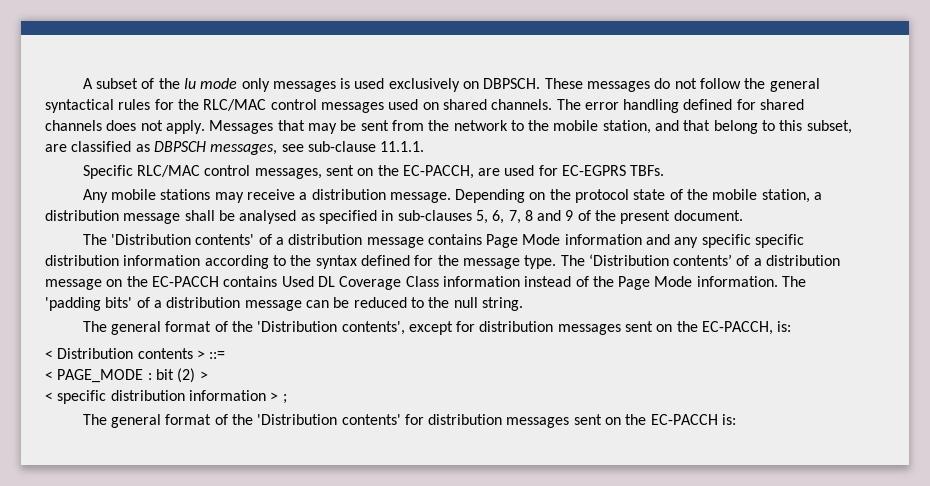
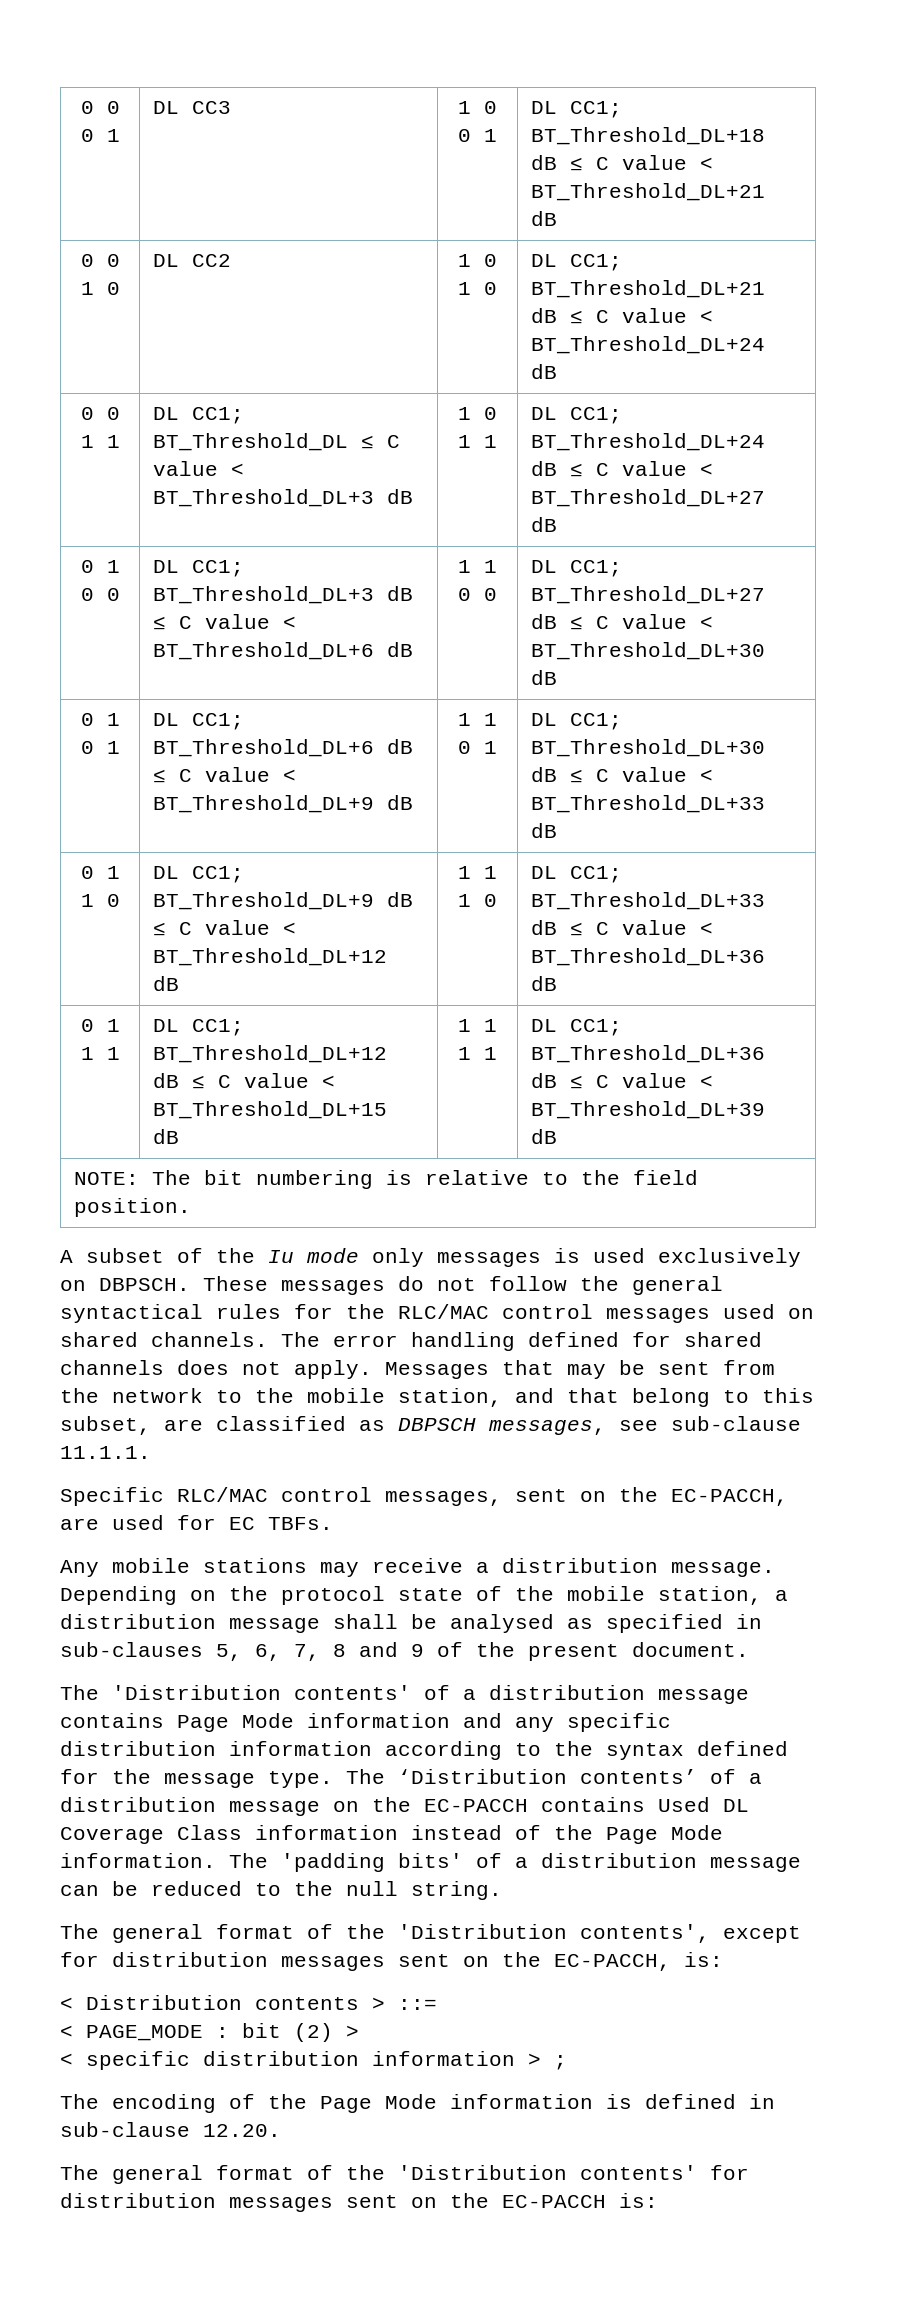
+ 0 0 0 1 | DL CC3 | 1 0 0 1 | DL CC1; BT_Threshold_DL+18 dB ≤ C value < BT_Threshold_DL+21 dB
+ 0 0 1 0 | DL CC2 | 1 0 1 0 | DL CC1; BT_Threshold_DL+21 dB ≤ C value < BT_Threshold_DL+24 dB
+ 0 0 1 1 | DL CC1; BT_Threshold_DL ≤ C value < BT_Threshold_DL+3 dB | 1 0 1 1 | DL CC1; BT_Threshold_DL+24 dB ≤ C value < BT_Threshold_DL+27 dB
+ 0 1 0 0 | DL CC1; BT_Threshold_DL+3 dB ≤ C value < BT_Threshold_DL+6 dB | 1 1 0 0 | DL CC1; BT_Threshold_DL+27 dB ≤ C value < BT_Threshold_DL+30 dB
+ 0 1 0 1 | DL CC1; BT_Threshold_DL+6 dB ≤ C value < BT_Threshold_DL+9 dB | 1 1 0 1 | DL CC1; BT_Threshold_DL+30 dB ≤ C value < BT_Threshold_DL+33 dB
+ 0 1 1 0 | DL CC1; BT_Threshold_DL+9 dB ≤ C value < BT_Threshold_DL+12 dB | 1 1 1 0 | DL CC1; BT_Threshold_DL+33 dB ≤ C value < BT_Threshold_DL+36 dB
+ 0 1 1 1 | DL CC1; BT_Threshold_DL+12 dB ≤ C value < BT_Threshold_DL+15 dB | 1 1 1 1 | DL CC1; BT_Threshold_DL+36 dB ≤ C value < BT_Threshold_DL+39 dB
+ NOTE: The bit numbering is relative to the field position.
- Specific RLC/MAC control messages, sent on the EC-PACCH, are used for EC-EGPRS TBFs.
+ Specific RLC/MAC control messages, sent on the EC-PACCH, are used for EC TBFs.
- The 'Distribution contents' of a distribution message contains Page Mode information and any specific specific distribution information according to the syntax defined for the message type.
+ The 'Distribution contents' of a distribution message contains Page Mode information and any specific distribution information according to the syntax defined for the message type.
+ The encoding of the Page Mode information is defined in sub-clause 12.20.

